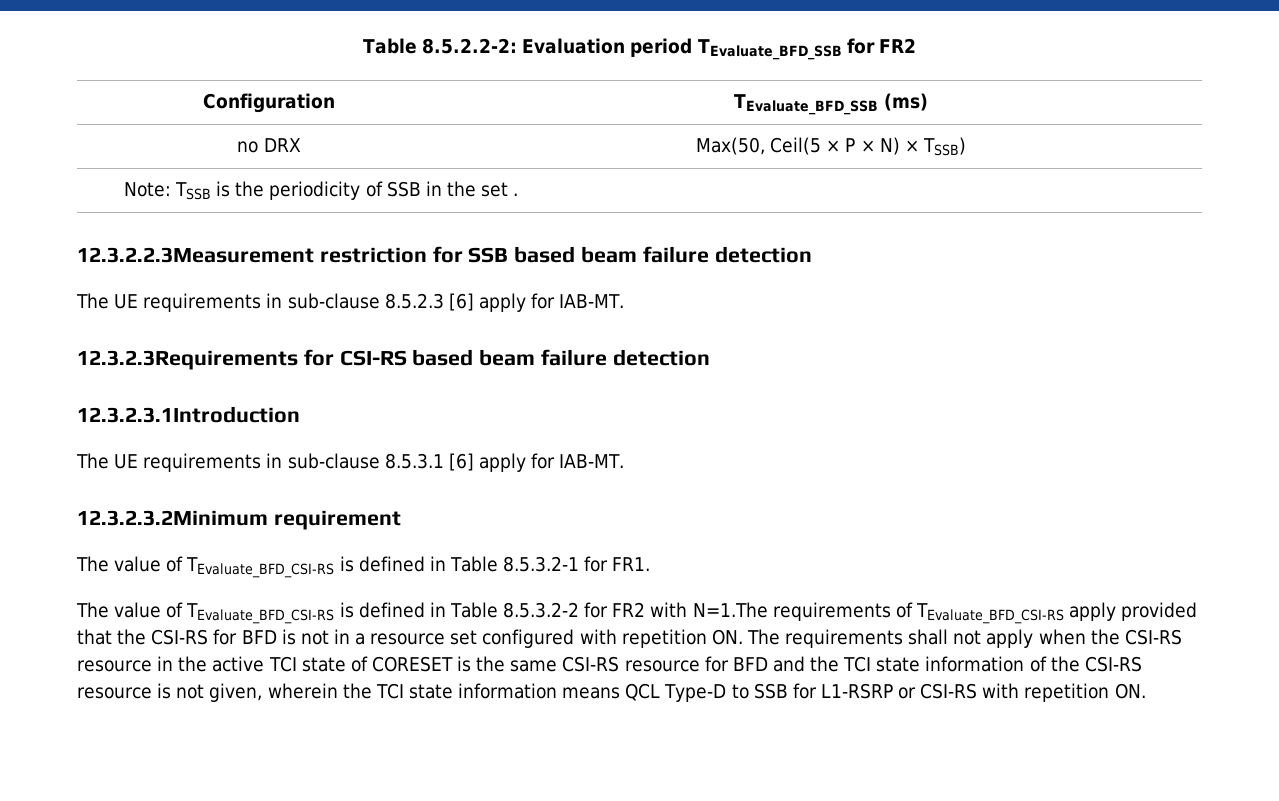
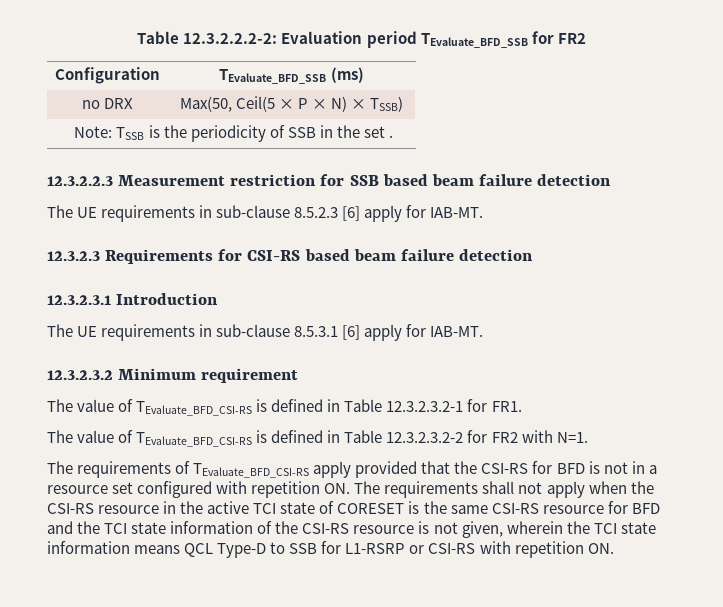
- Table 8.5.2.2-2: Evaluation period TEvaluate_BFD_SSB for FR2
+ Table 12.3.2.2.2-2: Evaluation period TEvaluate_BFD_SSB for FR2
- 12.3.2.2.3Measurement restriction for SSB based beam failure detection
+ 12.3.2.2.3 Measurement restriction for SSB based beam failure detection
- 12.3.2.3Requirements for CSI-RS based beam failure detection
+ 12.3.2.3 Requirements for CSI-RS based beam failure detection
- 12.3.2.3.1Introduction
+ 12.3.2.3.1 Introduction
- 12.3.2.3.2Minimum requirement
+ 12.3.2.3.2 Minimum requirement
- The value of TEvaluate_BFD_CSI-RS is defined in Table 8.5.3.2-1 for FR1.
+ The value of TEvaluate_BFD_CSI-RS is defined in Table 12.3.2.3.2-1 for FR1.
- The value of TEvaluate_BFD_CSI-RS is defined in Table 8.5.3.2-2 for FR2 with N=1.The requirements of TEvaluate_BFD_CSI-RS apply provided that the CSI-RS for BFD is not in a resource set configured with repetition ON. The requirements shall not apply when the CSI-RS resource in the active TCI state of CORESET is the same CSI-RS resource for BFD and the TCI state information of the CSI-RS resource is not given, wherein the TCI state information means QCL Type-D to SSB for L1-RSRP or CSI-RS with repetition ON.
+ The value of TEvaluate_BFD_CSI-RS is defined in Table 12.3.2.3.2-2 for FR2 with N=1.
+ The requirements of TEvaluate_BFD_CSI-RS apply provided that the CSI-RS for BFD is not in a resource set configured with repetition ON. The requirements shall not apply when the CSI-RS resource in the active TCI state of CORESET is the same CSI-RS resource for BFD and the TCI state information of the CSI-RS resource is not given, wherein the TCI state information means QCL Type-D to SSB for L1-RSRP or CSI-RS with repetition ON.

